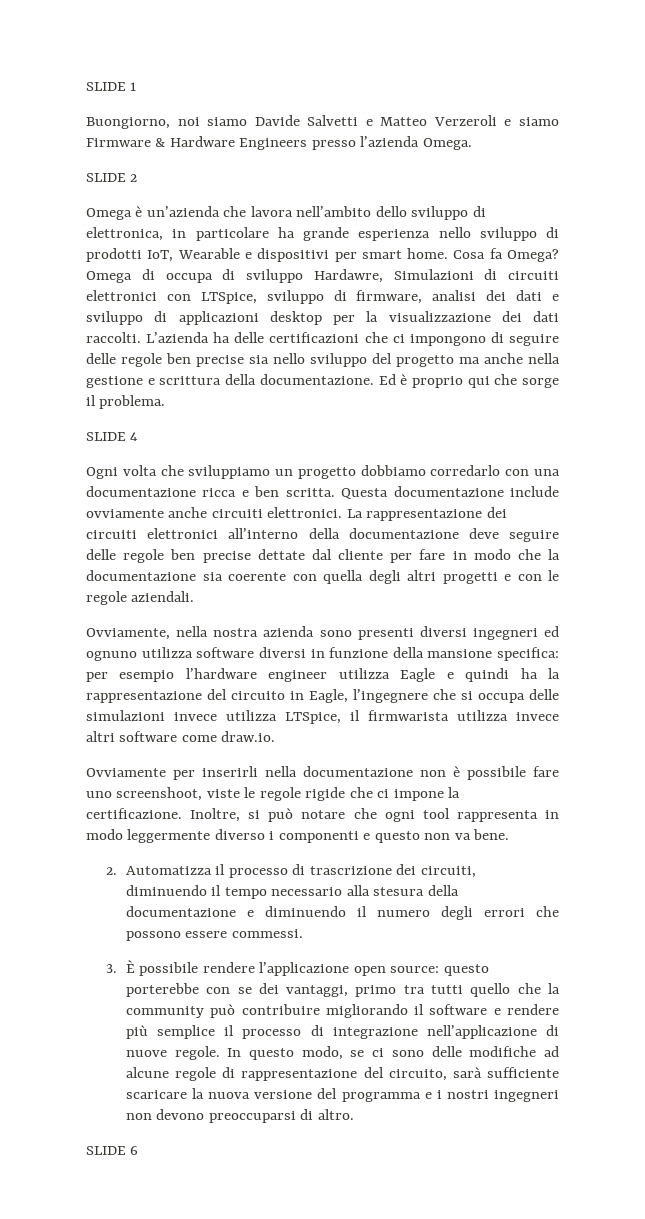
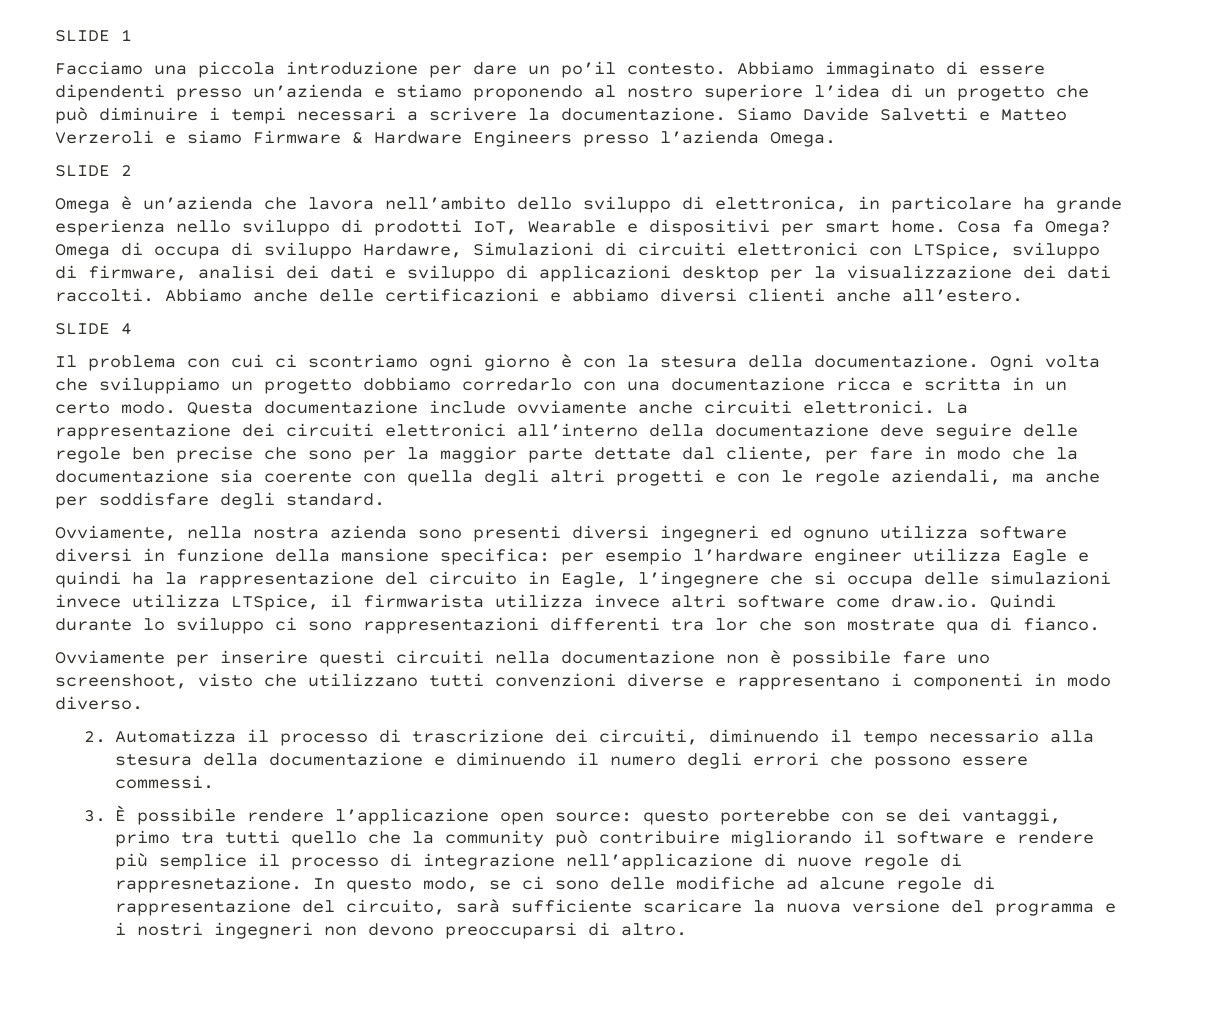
- Buongiorno, noi siamo Davide Salvetti e Matteo Verzeroli e siamo Firmware & Hardware Engineers presso l’azienda Omega.
+ Facciamo una piccola introduzione per dare un po’il contesto. Abbiamo immaginato di essere dipendenti presso un’azienda e stiamo proponendo al nostro superiore l’idea di un progetto che può diminuire i tempi necessari a scrivere la documentazione. Siamo Davide Salvetti e Matteo Verzeroli e siamo Firmware & Hardware Engineers presso l’azienda Omega.
- L’azienda ha delle certificazioni che ci impongono di seguire delle regole ben precise sia nello sviluppo del progetto ma anche nella gestione e scrittura della documentazione. Ed è proprio qui che sorge il problema.
+ Abbiamo anche delle certificazioni e abbiamo diversi clienti anche all’estero.
  SLIDE 4
- Ogni volta che sviluppiamo un progetto dobbiamo corredarlo con una documentazione ricca e ben scritta.
+ Il problema con cui ci scontriamo ogni giorno è con la stesura della documentazione. Ogni volta che sviluppiamo un progetto dobbiamo corredarlo con una documentazione ricca e scritta in un certo modo.
- La rappresentazione dei circuiti elettronici all’interno della documentazione deve seguire delle regole ben precise dettate dal cliente per fare in modo che la documentazione sia coerente con quella degli altri progetti e con le regole aziendali.
+ La rappresentazione dei circuiti elettronici all’interno della documentazione deve seguire delle regole ben precise che sono per la maggior parte dettate dal cliente, per fare in modo che la documentazione sia coerente con quella degli altri progetti e con le regole aziendali, ma anche per soddisfare degli standard.
- Ovviamente, nella nostra azienda sono presenti diversi ingegneri ed ognuno utilizza software diversi in funzione della mansione specifica: per esempio l’hardware engineer utilizza Eagle e quindi ha la rappresentazione del circuito in Eagle, l’ingegnere che si occupa delle simulazioni invece utilizza LTSpice, il firmwarista utilizza invece altri software come draw.io.
+ Ovviamente, nella nostra azienda sono presenti diversi ingegneri ed ognuno utilizza software diversi in funzione della mansione specifica: per esempio l’hardware engineer utilizza Eagle e quindi ha la rappresentazione del circuito in Eagle, l’ingegnere che si occupa delle simulazioni invece utilizza LTSpice, il firmwarista utilizza invece altri software come draw.io. Quindi durante lo sviluppo ci sono rappresentazioni differenti tra lor che son mostrate qua di fianco.
- Ovviamente per inserirli nella documentazione non è possibile fare uno screenshoot, viste le regole rigide che ci impone la certificazione. Inoltre, si può notare che ogni tool rappresenta in modo leggermente diverso i componenti e questo non va bene.
+ Ovviamente per inserire questi circuiti nella documentazione non è possibile fare uno screenshoot, visto che utilizzano tutti convenzioni diverse e rappresentano i componenti in modo diverso.
- 3. È possibile rendere l’applicazione open source: questo porterebbe con se dei vantaggi, primo tra tutti quello che la community può contribuire migliorando il software e rendere più semplice il processo di integrazione nell’applicazione di nuove regole.
+ 3. È possibile rendere l’applicazione open source: questo porterebbe con se dei vantaggi, primo tra tutti quello che la community può contribuire migliorando il software e rendere più semplice il processo di integrazione nell’applicazione di nuove regole di rappresnetazione.
- SLIDE 6

